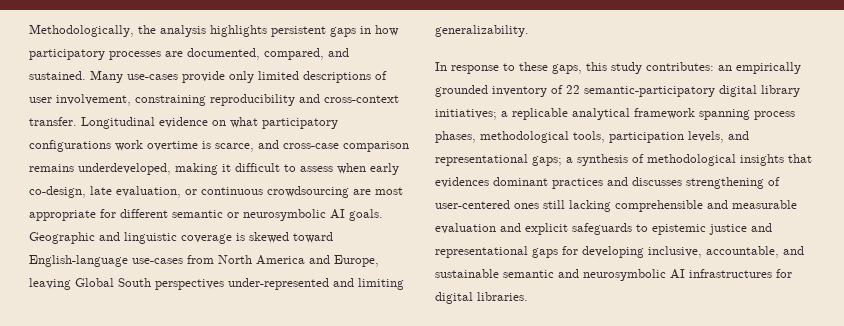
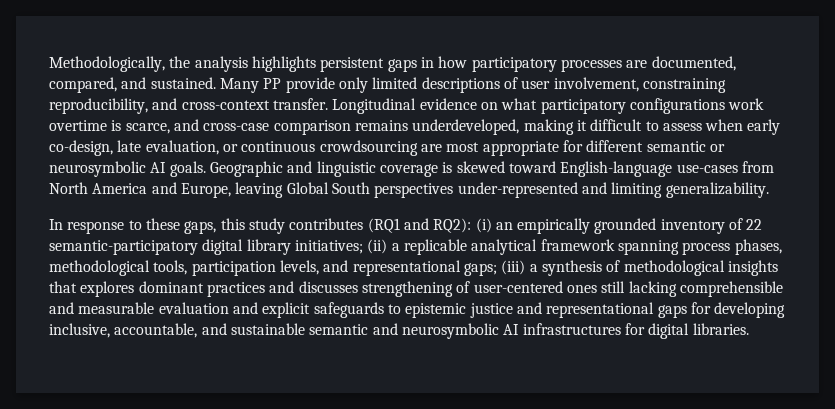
- Many use-cases provide only limited descriptions of user involvement, constraining reproducibility and cross-context transfer.
+ Many PP provide only limited descriptions of user involvement, constraining reproducibility, and cross-context transfer.
- In response to these gaps, this study contributes: an empirically grounded inventory of 22 semantic-participatory digital library initiatives;
+ In response to these gaps, this study contributes (RQ1 and RQ2): (i) an empirically grounded inventory of 22 semantic-participatory digital library initiatives;
- a replicable analytical framework spanning process phases, methodological tools, participation levels, and representational gaps;
+ (ii) a replicable analytical framework spanning process phases, methodological tools, participation levels, and representational gaps;
- a synthesis of methodological insights that evidences dominant practices and discusses strengthening of user-centered ones still lacking comprehensible and measurable evaluation and explicit safeguards to epistemic justice and representational gaps for developing inclusive, accountable, and sustainable semantic and neurosymbolic AI infrastructures for digital libraries.
+ (iii) a synthesis of methodological insights that explores dominant practices and discusses strengthening of user-centered ones still lacking comprehensible and measurable evaluation and explicit safeguards to epistemic justice and representational gaps for developing inclusive, accountable, and sustainable semantic and neurosymbolic AI infrastructures for digital libraries.

